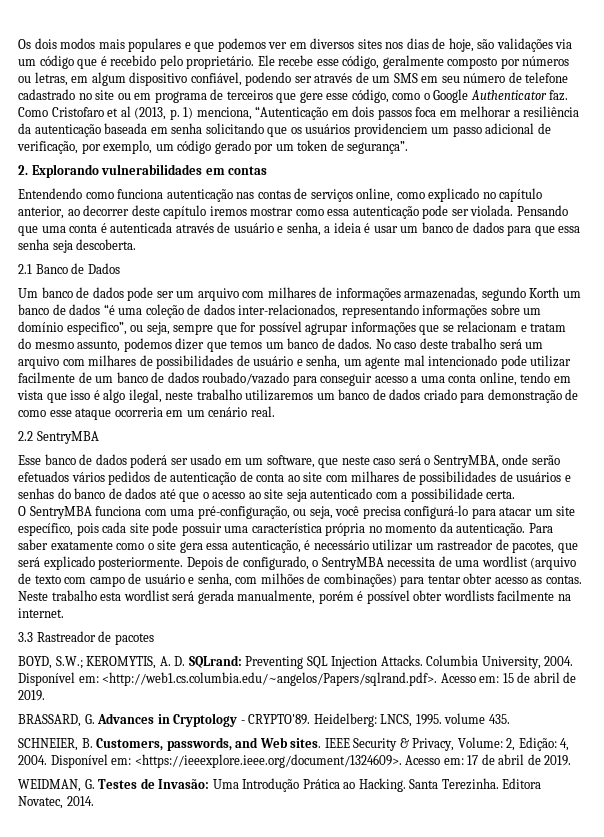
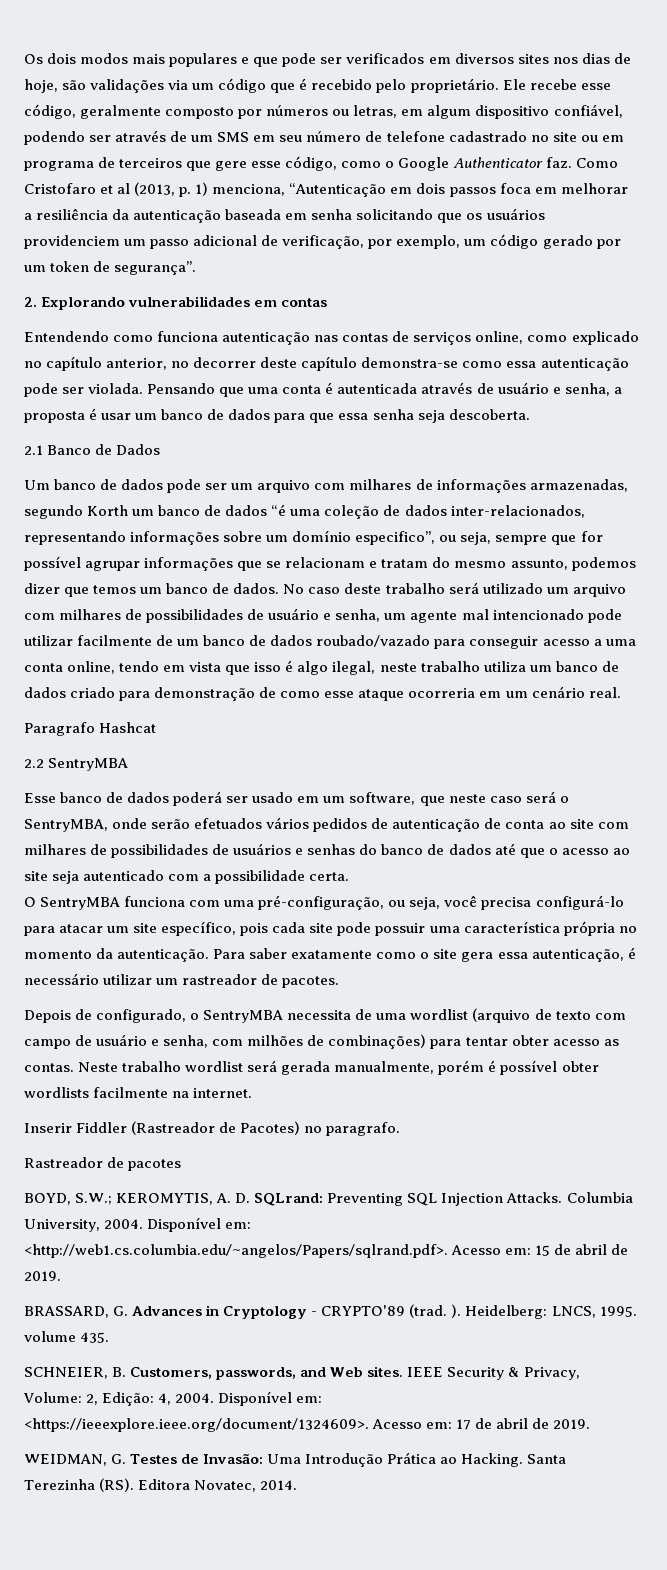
- Os dois modos mais populares e que podemos ver em diversos sites nos dias de hoje, são validações via um código que é recebido pelo proprietário.
+ Os dois modos mais populares e que pode ser verificados em diversos sites nos dias de hoje, são validações via um código que é recebido pelo proprietário.
- Entendendo como funciona autenticação nas contas de serviços online, como explicado no capítulo anterior, ao decorrer deste capítulo iremos mostrar como essa autenticação pode ser violada.
+ Entendendo como funciona autenticação nas contas de serviços online, como explicado no capítulo anterior, no decorrer deste capítulo demonstra-se como essa autenticação pode ser violada.
- Pensando que uma conta é autenticada através de usuário e senha, a ideia é usar um banco de dados para que essa senha seja descoberta.
+ Pensando que uma conta é autenticada através de usuário e senha, a proposta é usar um banco de dados para que essa senha seja descoberta.
- No caso deste trabalho será um arquivo com milhares de possibilidades de usuário e senha, um agente mal intencionado pode utilizar facilmente de um banco de dados roubado/vazado para conseguir acesso a uma conta online, tendo em vista que isso é algo ilegal, neste trabalho utilizaremos um banco de dados criado para demonstração de como esse ataque ocorreria em um cenário real.
+ No caso deste trabalho será utilizado um arquivo com milhares de possibilidades de usuário e senha, um agente mal intencionado pode utilizar facilmente de um banco de dados roubado/vazado para conseguir acesso a uma conta online, tendo em vista que isso é algo ilegal, neste trabalho utiliza um banco de dados criado para demonstração de como esse ataque ocorreria em um cenário real.
+ Paragrafo Hashcat
- Para saber exatamente como o site gera essa autenticação, é necessário utilizar um rastreador de pacotes, que será explicado posteriormente. Depois de configurado, o SentryMBA necessita de uma wordlist (arquivo de texto com campo de usuário e senha, com milhões de combinações) para tentar obter acesso as contas.
+ Para saber exatamente como o site gera essa autenticação, é necessário utilizar um rastreador de pacotes.
+ Depois de configurado, o SentryMBA necessita de uma wordlist (arquivo de texto com campo de usuário e senha, com milhões de combinações) para tentar obter acesso as contas.
- Neste trabalho esta wordlist será gerada manualmente, porém é possível obter wordlists facilmente na internet.
+ Neste trabalho wordlist será gerada manualmente, porém é possível obter wordlists facilmente na internet.
- 3.3 Rastreador de pacotes
+ Inserir Fiddler (Rastreador de Pacotes) no paragrafo.
+ Rastreador de pacotes
- BRASSARD, G. Advances in Cryptology - CRYPTO'89.
+ BRASSARD, G. Advances in Cryptology - CRYPTO'89 (trad. ).
- Santa Terezinha. Editora Novatec, 2014.
+ Santa Terezinha (RS). Editora Novatec, 2014.

